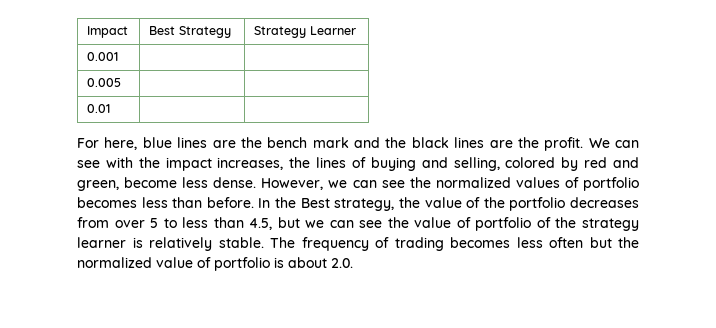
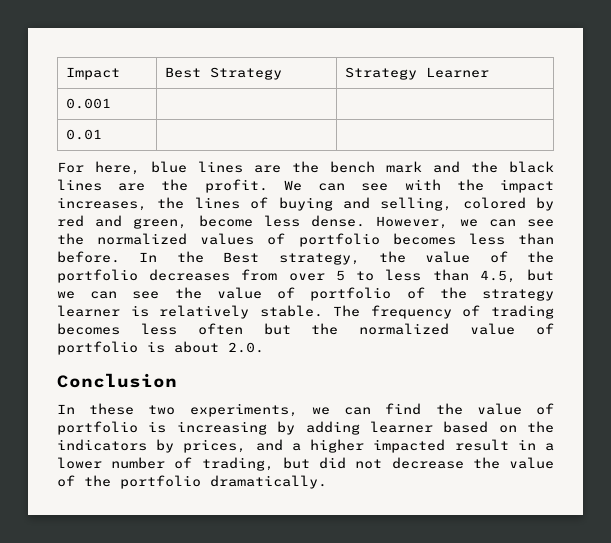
- 0.005 | |
+ Conclusion
+ In these two experiments, we can find the value of portfolio is increasing by adding learner based on the indicators by prices, and a higher impacted result in a lower number of trading, but did not decrease the value of the portfolio dramatically.

